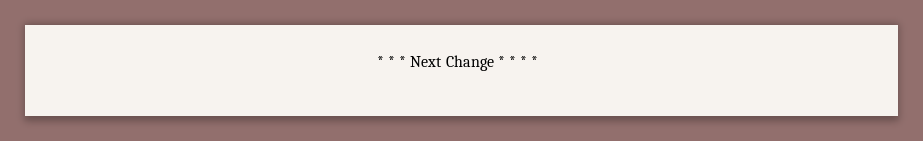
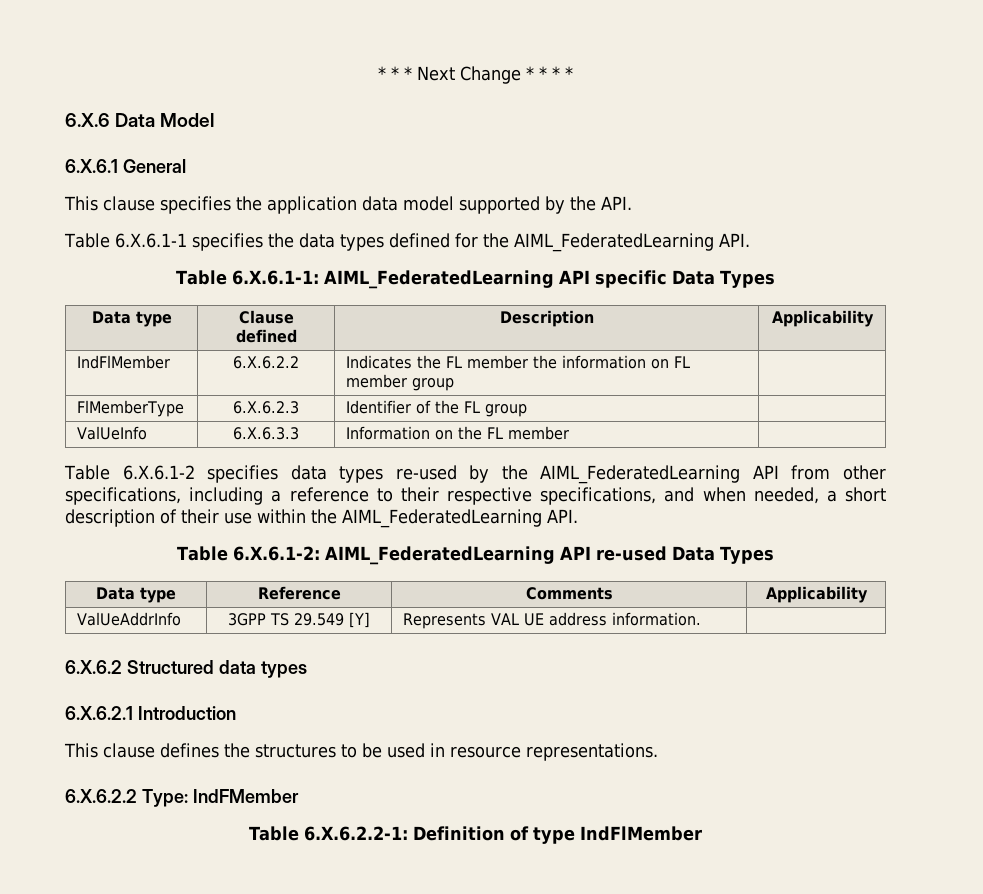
+ 6.X.6 Data Model
+ 6.X.6.1 General
+ This clause specifies the application data model supported by the API.
+ Table 6.X.6.1-1 specifies the data types defined for the AIML_FederatedLearning API.
+ Table 6.X.6.1-1: AIML_FederatedLearning API specific Data Types
+ Data type | Clause defined | Description | Applicability
+ IndFlMember | 6.X.6.2.2 | Indicates the FL member the information on FL member group |
+ FlMemberType | 6.X.6.2.3 | Identifier of the FL group |
+ ValUeInfo | 6.X.6.3.3 | Information on the FL member |
+ Table 6.X.6.1-2 specifies data types re-used by the AIML_FederatedLearning API from other specifications, including a reference to their respective specifications, and when needed, a short description of their use within the AIML_FederatedLearning API.
+ Table 6.X.6.1-2: AIML_FederatedLearning API re-used Data Types
+ Data type | Reference | Comments | Applicability
+ ValUeAddrInfo | 3GPP TS 29.549 [Y] | Represents VAL UE address information. |
+ 6.X.6.2 Structured data types
+ 6.X.6.2.1 Introduction
+ This clause defines the structures to be used in resource representations.
+ 6.X.6.2.2 Type: IndFMember
+ Table 6.X.6.2.2-1: Definition of type IndFlMember

